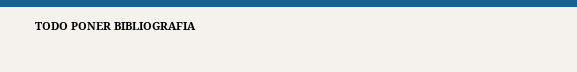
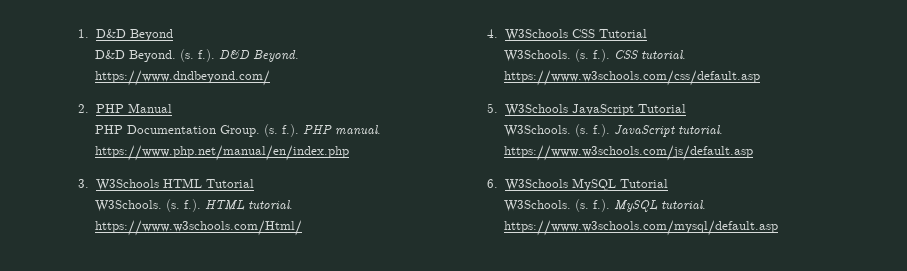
- TODO PONER BIBLIOGRAFIA
+ 1. D&D Beyond
+ D&D Beyond. (s. f.). D&D Beyond. https://www.dndbeyond.com/
+ 2. PHP Manual
+ PHP Documentation Group. (s. f.). PHP manual. https://www.php.net/manual/en/index.php
+ 3. W3Schools HTML Tutorial
+ W3Schools. (s. f.). HTML tutorial. https://www.w3schools.com/Html/
+ 4. W3Schools CSS Tutorial
+ W3Schools. (s. f.). CSS tutorial. https://www.w3schools.com/css/default.asp
+ 5. W3Schools JavaScript Tutorial
+ W3Schools. (s. f.). JavaScript tutorial. https://www.w3schools.com/js/default.asp
+ 6. W3Schools MySQL Tutorial
+ W3Schools. (s. f.). MySQL tutorial. https://www.w3schools.com/mysql/default.asp

